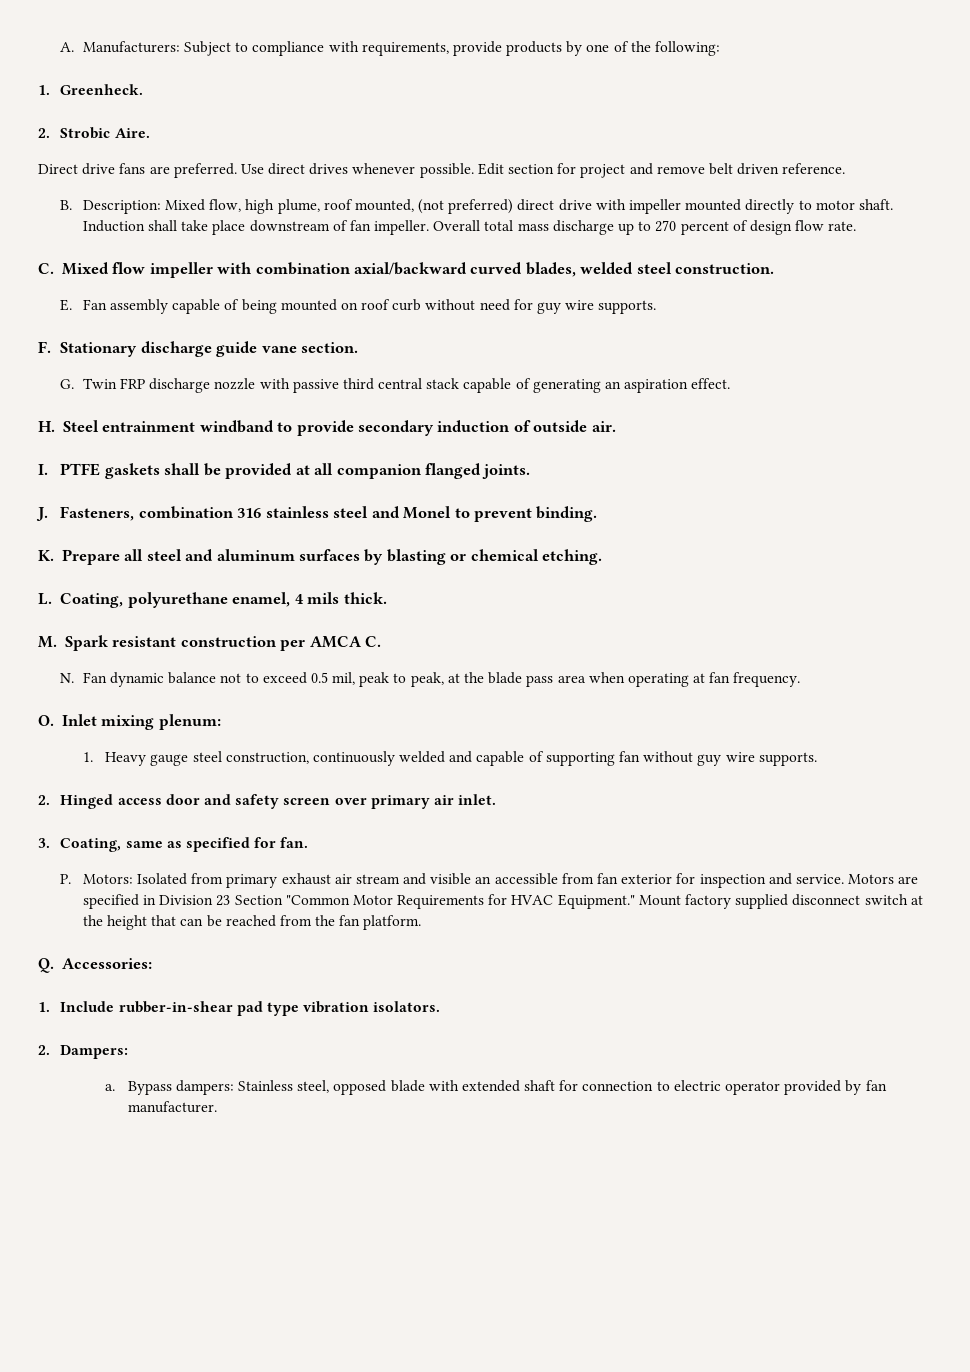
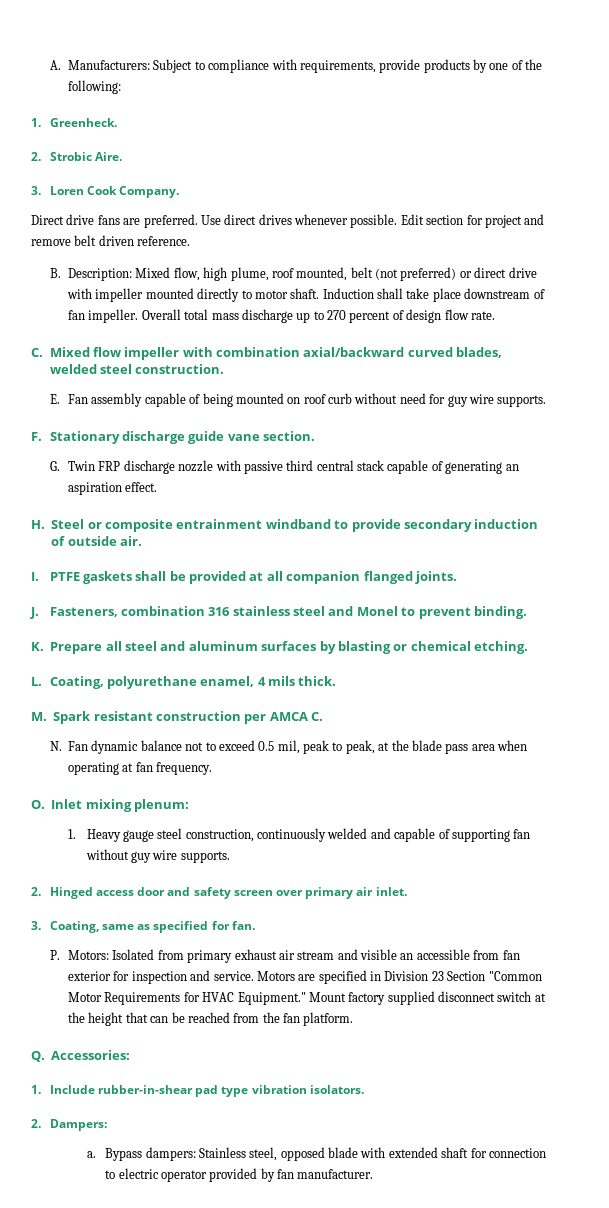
+ 3. Loren Cook Company.
- B. Description: Mixed flow, high plume, roof mounted, (not preferred) direct drive with impeller mounted directly to motor shaft.
+ B. Description: Mixed flow, high plume, roof mounted, belt (not preferred) or direct drive with impeller mounted directly to motor shaft.
- H. Steel entrainment windband to provide secondary induction of outside air.
+ H. Steel or composite entrainment windband to provide secondary induction of outside air.

